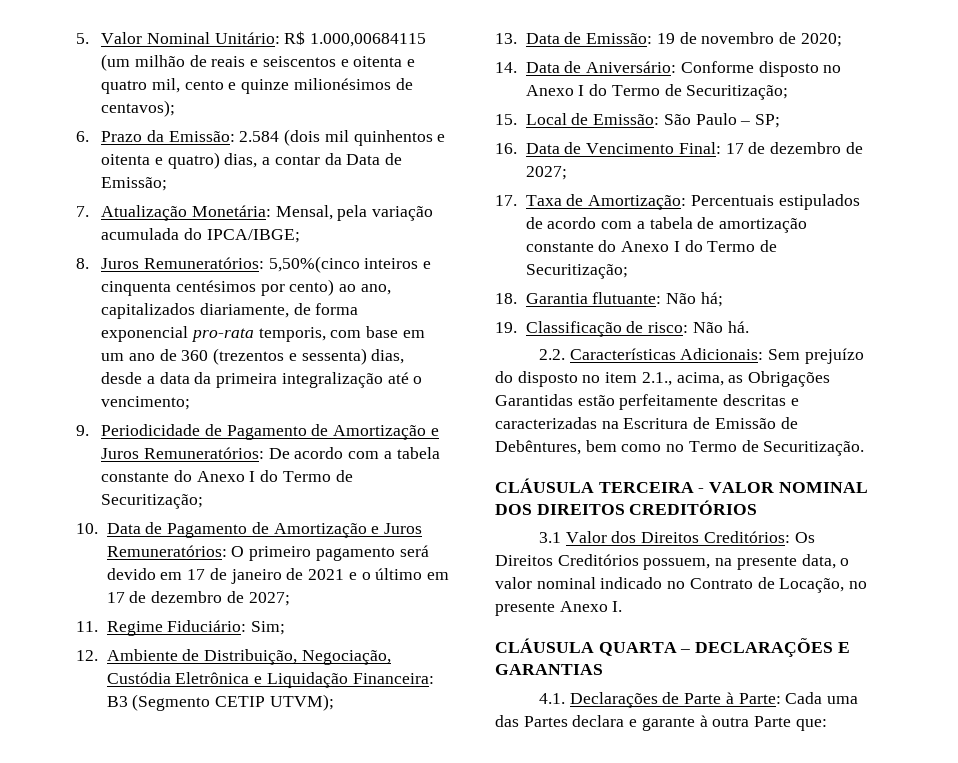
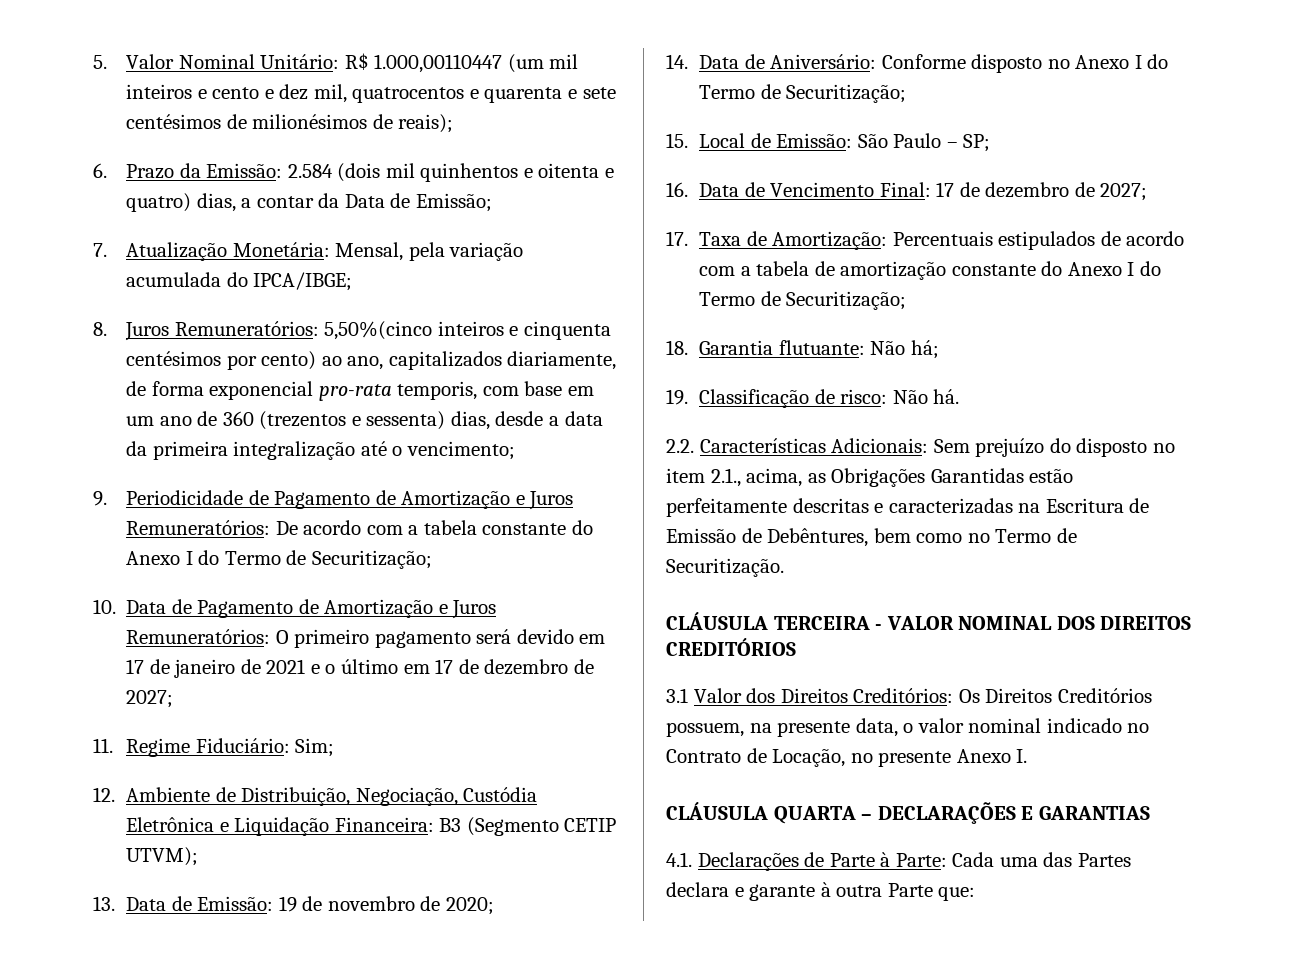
- 5. Valor Nominal Unitário: R$ 1.000,00684115 (um milhão de reais e seiscentos e oitenta e quatro mil, cento e quinze milionésimos de centavos);
+ 5. Valor Nominal Unitário: R$ 1.000,00110447 (um mil inteiros e cento e dez mil, quatrocentos e quarenta e sete centésimos de milionésimos de reais);

